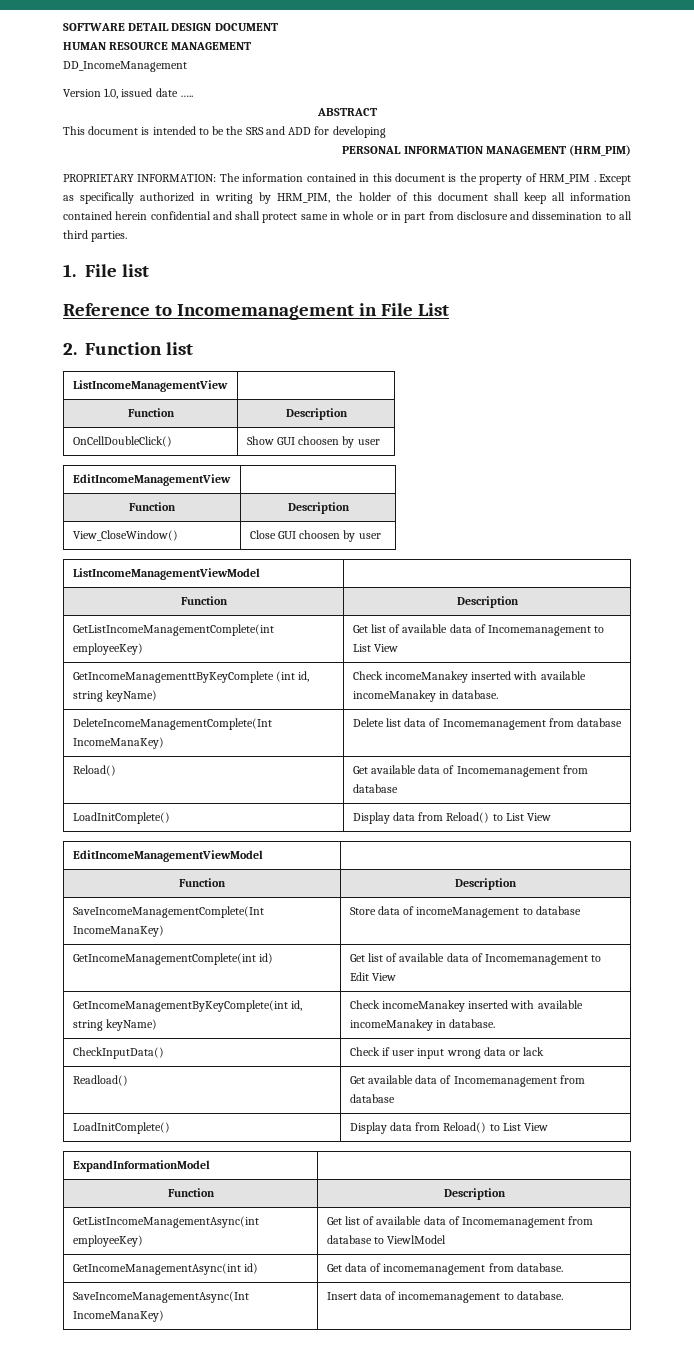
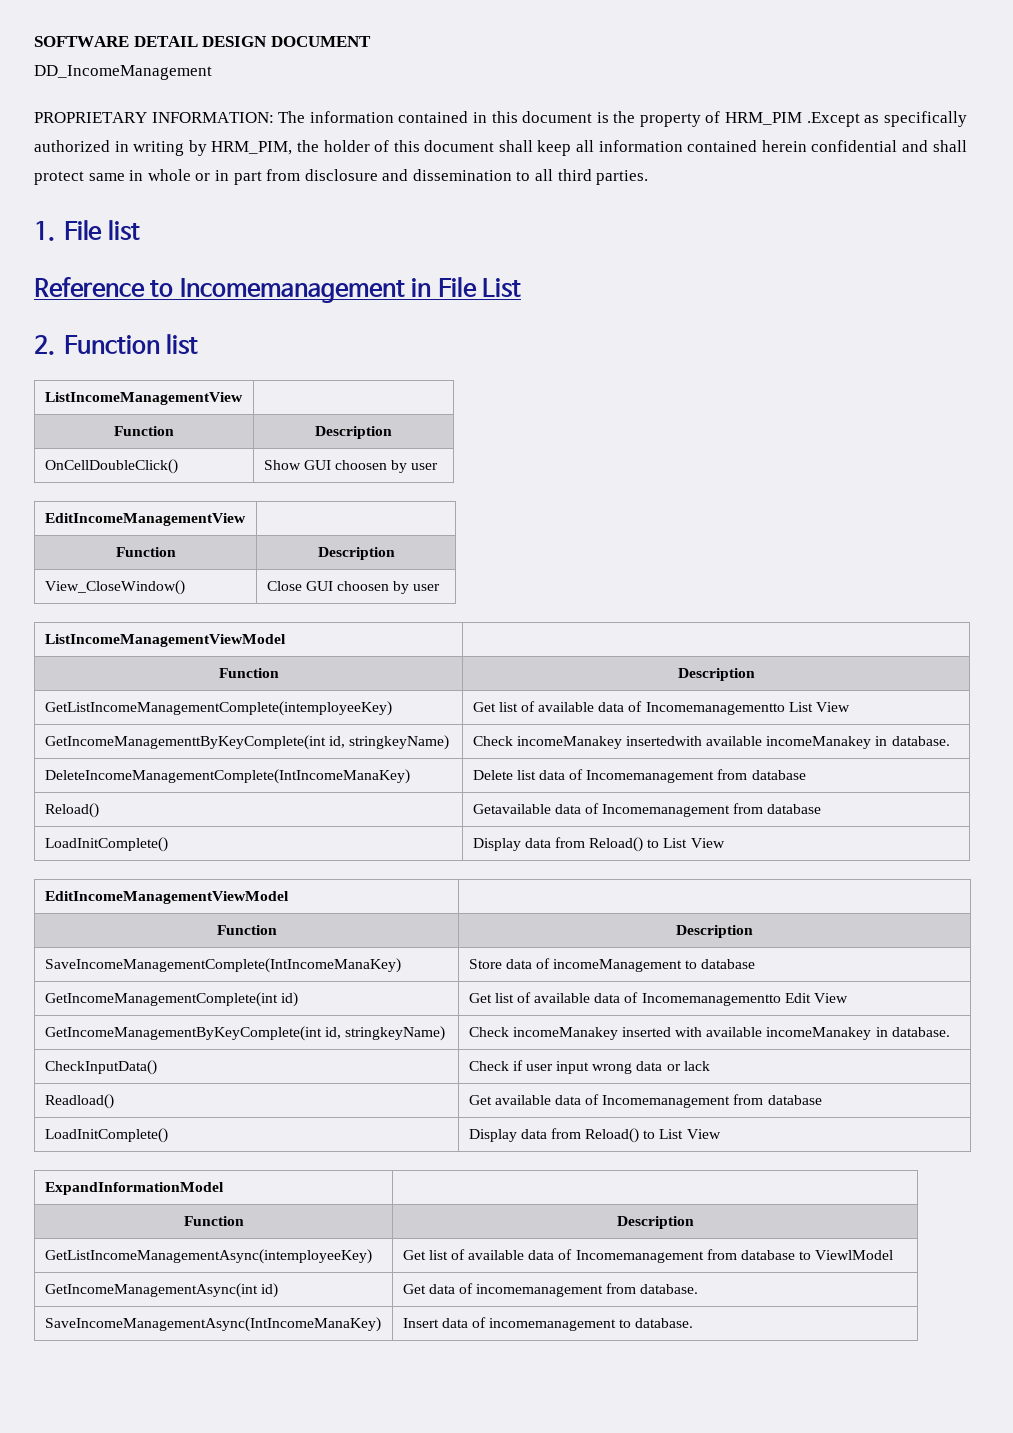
- HUMAN RESOURCE MANAGEMENT
  DD_IncomeManagement
- Version 1.0, issued date …..
- ABSTRACT
- This document is intended to be the SRS and ADD for developing
- PERSONAL INFORMATION MANAGEMENT (HRM_PIM)
- PROPRIETARY INFORMATION: The information contained in this document is the property of HRM_PIM . Except as specifically authorized in writing by HRM_PIM, the holder of this document shall keep all information contained herein confidential and shall protect same in whole or in part from disclosure and dissemination to all third parties.
+ PROPRIETARY INFORMATION: The information contained in this document is the property of HRM_PIM .Except as specifically authorized in writing by HRM_PIM, the holder of this document shall keep all information contained herein confidential and shall protect same in whole or in part from disclosure and dissemination to all third parties.
- GetListIncomeManagementComplete(int employeeKey) | Get list of available data of Incomemanagement to List View
- GetIncomeManagementtByKeyComplete (int id, string keyName) | Check incomeManakey inserted with available incomeManakey in database.
- DeleteIncomeManagementComplete(Int IncomeManaKey) | Delete list data of Incomemanagement from database
+ GetListIncomeManagementComplete(intemployeeKey) | Get list of available data of Incomemanagementto List View
+ GetIncomeManagementtByKeyComplete(int id, stringkeyName) | Check incomeManakey insertedwith available incomeManakey in database.
+ DeleteIncomeManagementComplete(IntIncomeManaKey) | Delete list data of Incomemanagement from database
- Reload() | Get available data of Incomemanagement from database
+ Reload() | Getavailable data of Incomemanagement from database
- SaveIncomeManagementComplete(Int IncomeManaKey) | Store data of incomeManagement to database
+ SaveIncomeManagementComplete(IntIncomeManaKey) | Store data of incomeManagement to database
- GetIncomeManagementComplete(int id) | Get list of available data of Incomemanagement to Edit View
+ GetIncomeManagementComplete(int id) | Get list of available data of Incomemanagementto Edit View
- GetIncomeManagementByKeyComplete(int id, string keyName) | Check incomeManakey inserted with available incomeManakey in database.
+ GetIncomeManagementByKeyComplete(int id, stringkeyName) | Check incomeManakey inserted with available incomeManakey in database.
- GetListIncomeManagementAsync(int employeeKey) | Get list of available data of Incomemanagement from database to ViewlModel
+ GetListIncomeManagementAsync(intemployeeKey) | Get list of available data of Incomemanagement from database to ViewlModel
- SaveIncomeManagementAsync(Int IncomeManaKey) | Insert data of incomemanagement to database.
+ SaveIncomeManagementAsync(IntIncomeManaKey) | Insert data of incomemanagement to database.

